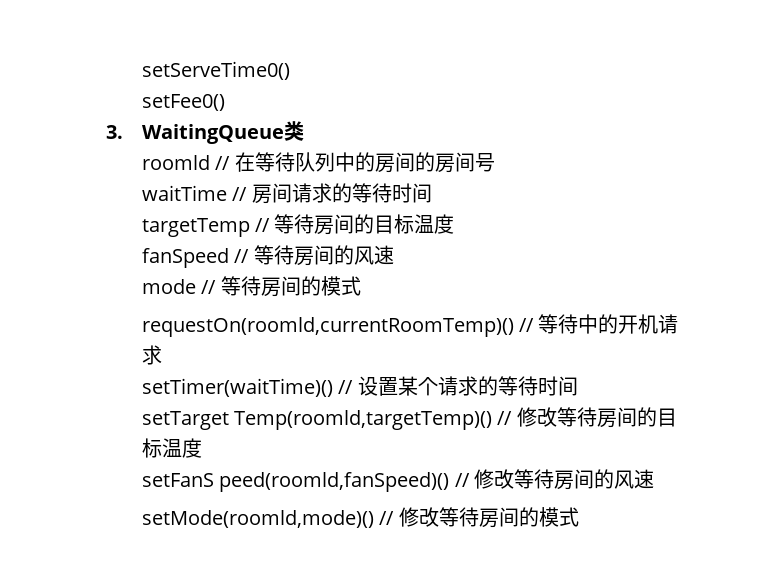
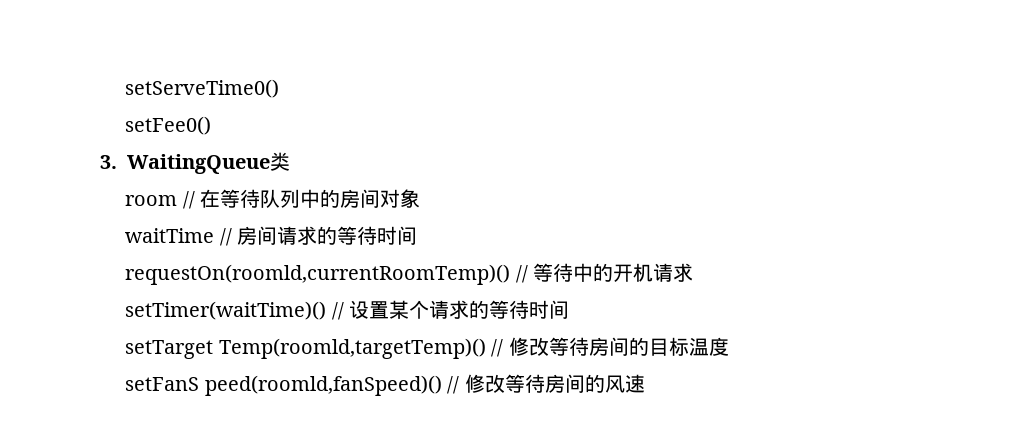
- roomld // 在等待队列中的房间的房间号
+ room // 在等待队列中的房间对象
- targetTemp // 等待房间的目标温度
- fanSpeed // 等待房间的风速
- mode // 等待房间的模式
- setMode(roomld,mode)() // 修改等待房间的模式

